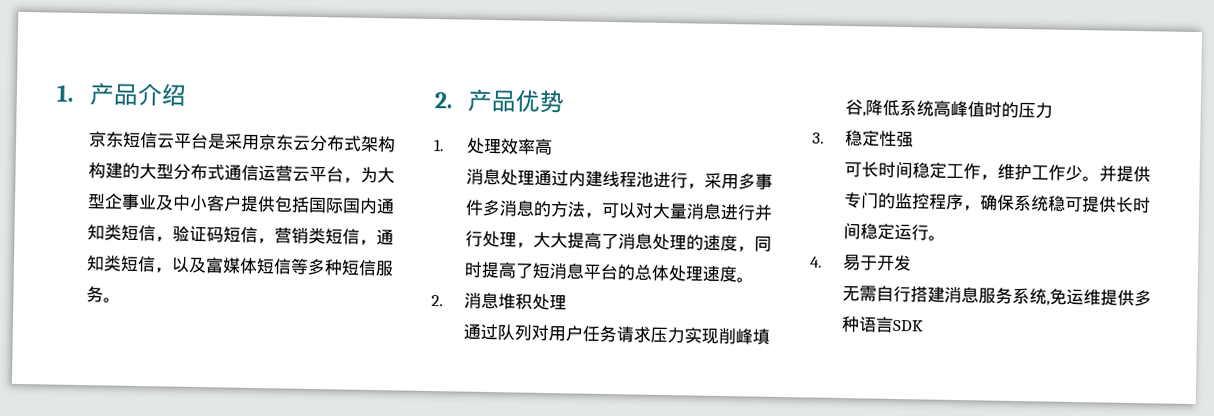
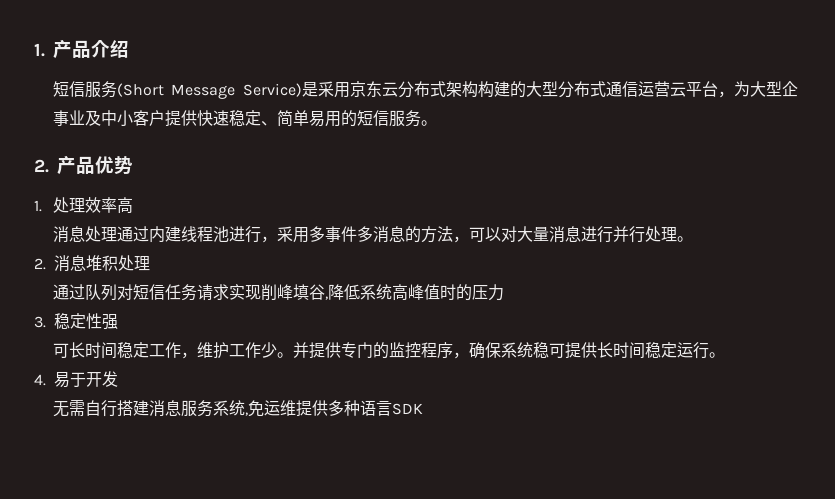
- 京东短信云平台是采用京东云分布式架构构建的大型分布式通信运营云平台，为大型企事业及中小客户提供包括国际国内通知类短信，验证码短信，营销类短信，通知类短信，以及富媒体短信等多种短信服务。
+ 短信服务(Short Message Service)是采用京东云分布式架构构建的大型分布式通信运营云平台，为大型企事业及中小客户提供快速稳定、简单易用的短信服务。
- 消息处理通过内建线程池进行，采用多事件多消息的方法，可以对大量消息进行并行处理，大大提高了消息处理的速度，同时提高了短消息平台的总体处理速度。
+ 消息处理通过内建线程池进行，采用多事件多消息的方法，可以对大量消息进行并行处理。
- 通过队列对用户任务请求压力实现削峰填谷,降低系统高峰值时的压力
+ 通过队列对短信任务请求实现削峰填谷,降低系统高峰值时的压力

